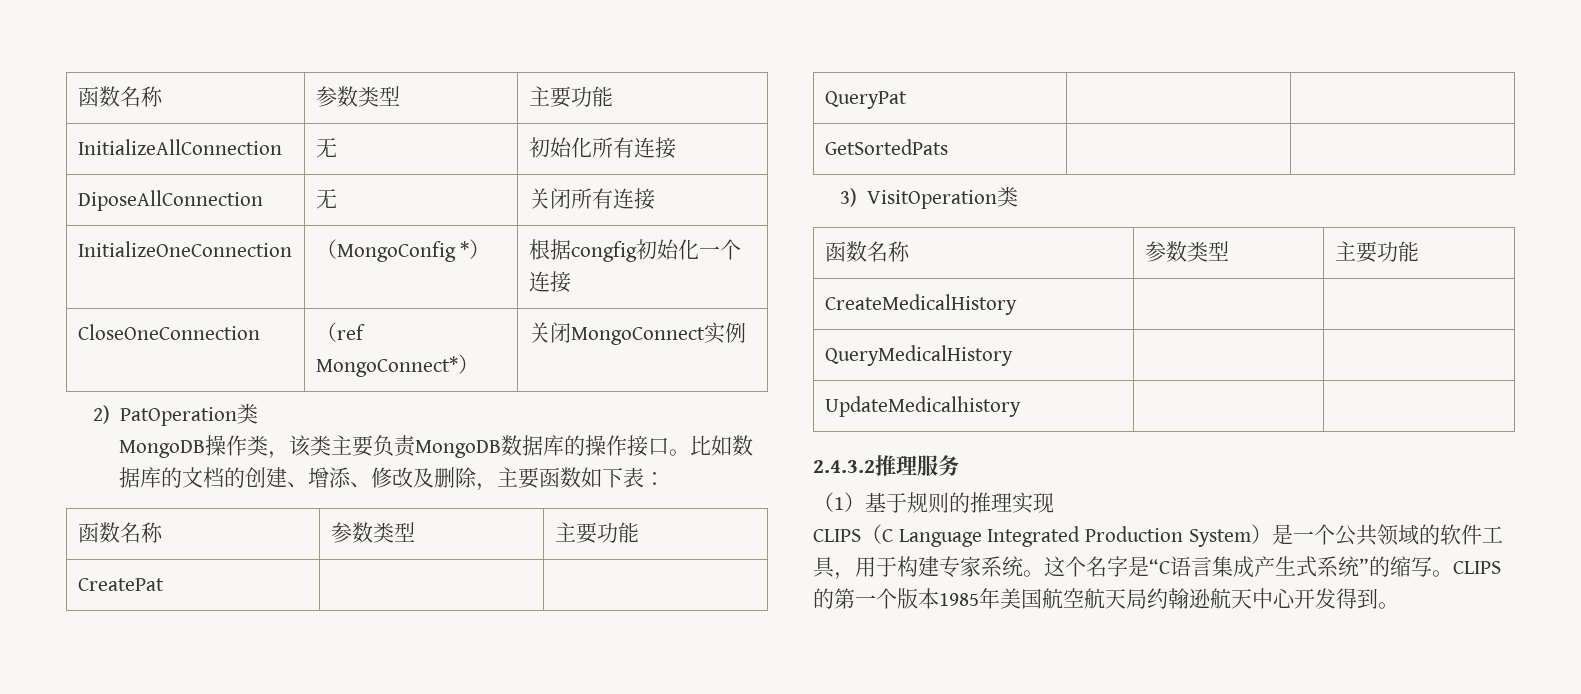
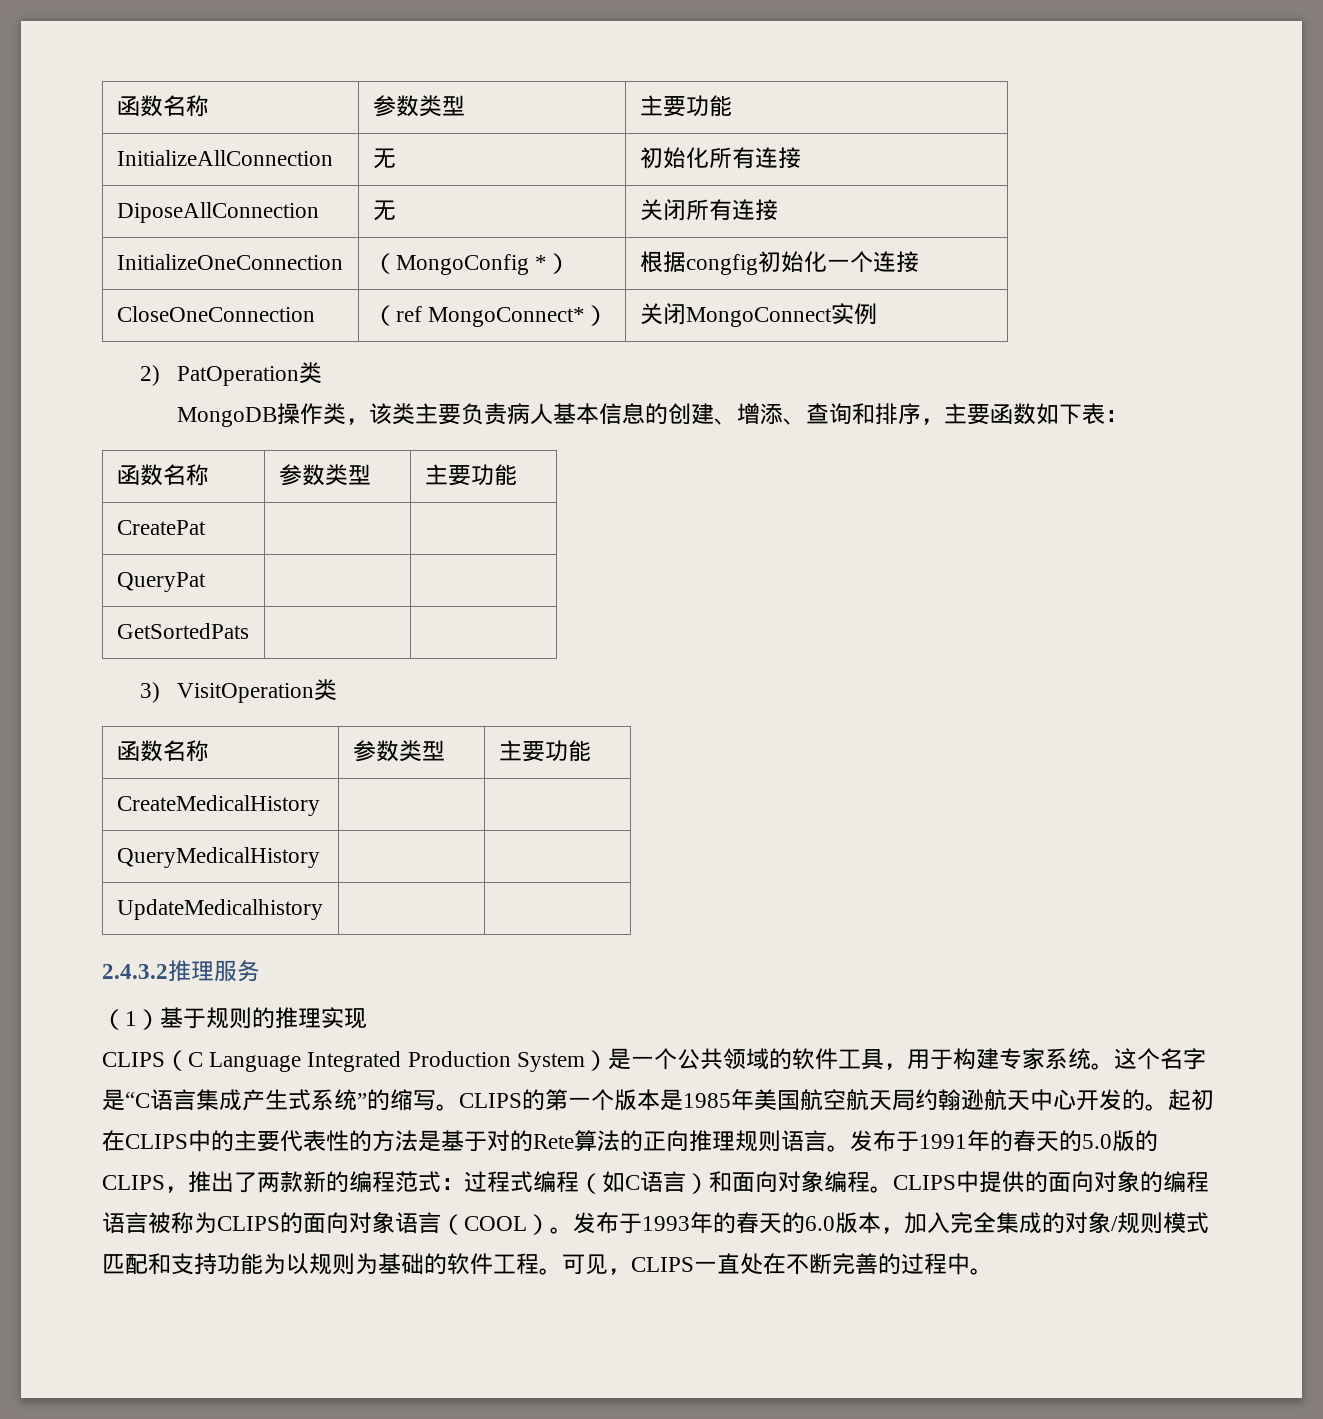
- MongoDB操作类，该类主要负责MongoDB数据库的操作接口。比如数据库的文档的创建、增添、修改及删除，主要函数如下表：
+ MongoDB操作类，该类主要负责病人基本信息的创建、增添、查询和排序，主要函数如下表：
- CLIPS的第一个版本1985年美国航空航天局约翰逊航天中心开发得到。
+ CLIPS的第一个版本是1985年美国航空航天局约翰逊航天中心开发的。起初在CLIPS中的主要代表性的方法是基于对的Rete算法的正向推理规则语言。发布于1991年的春天的5.0版的CLIPS，推出了两款新的编程范式：过程式编程（如C语言）和面向对象编程。CLIPS中提供的面向对象的编程语言被称为CLIPS的面向对象语言（COOL）。发布于1993年的春天的6.0版本，加入完全集成的对象/规则模式匹配和支持功能为以规则为基础的软件工程。可见，CLIPS一直处在不断完善的过程中。

